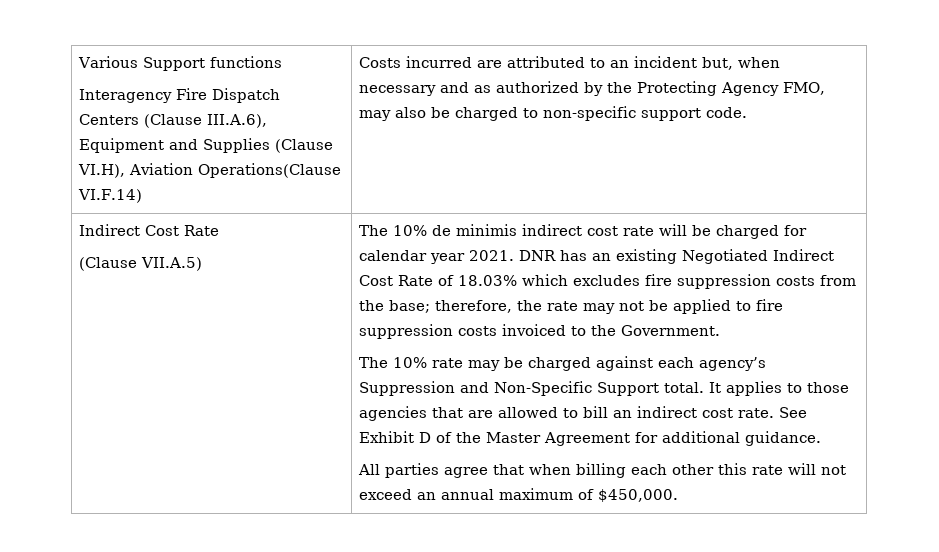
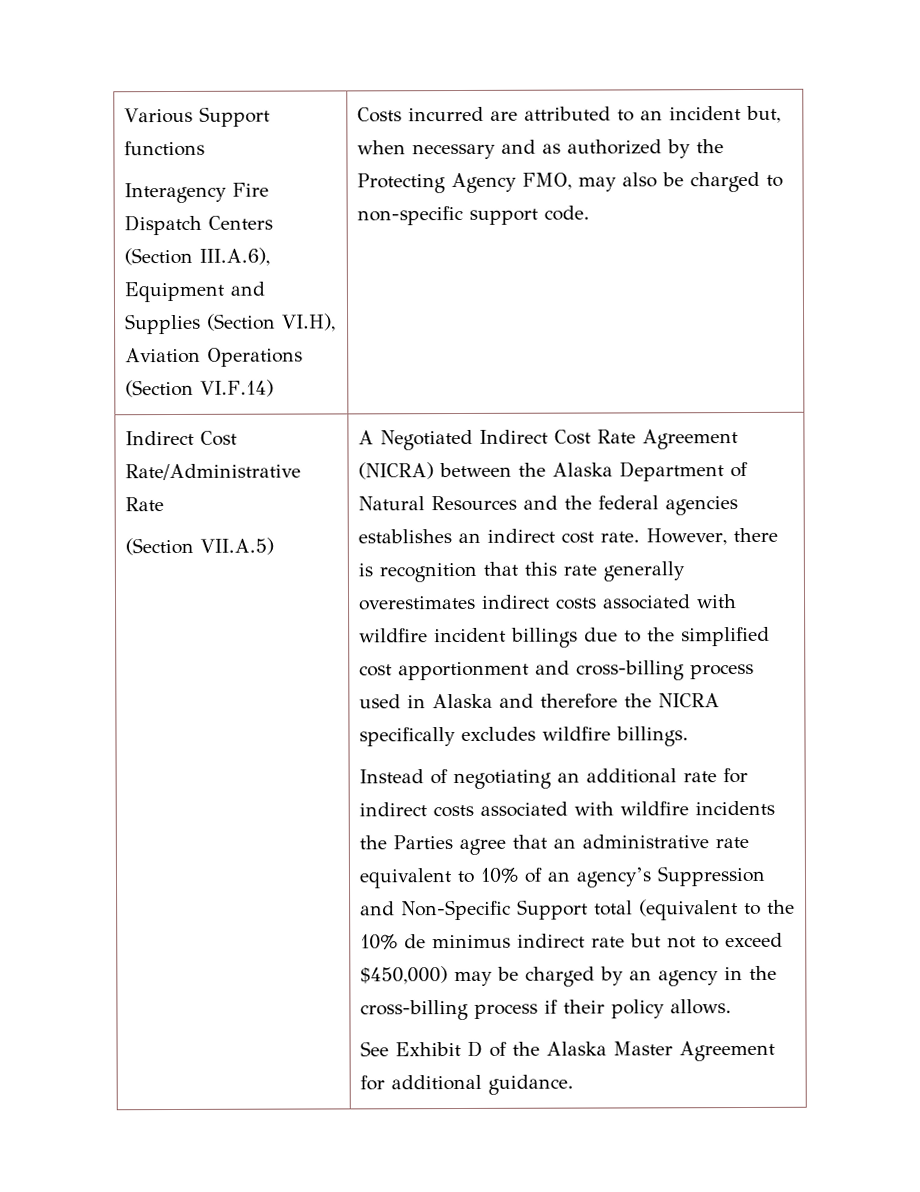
- Interagency Fire Dispatch Centers (Clause III.A.6), Equipment and Supplies (Clause VI.H), Aviation Operations(Clause VI.F.14)
+ Interagency Fire Dispatch Centers (Section III.A.6), Equipment and Supplies (Section VI.H), Aviation Operations (Section VI.F.14)
  Costs incurred are attributed to an incident but, when necessary and as authorized by the Protecting Agency FMO, may also be charged to non-specific support code.
- Indirect Cost Rate
+ Indirect Cost Rate/Administrative Rate
- (Clause VII.A.5)
+ (Section VII.A.5)
- The 10% de minimis indirect cost rate will be charged for calendar year 2021. DNR has an existing Negotiated Indirect Cost Rate of 18.03% which excludes fire suppression costs from the base; therefore, the rate may not be applied to fire suppression costs invoiced to the Government.
- The 10% rate may be charged against each agency’s Suppression and Non-Specific Support total. It applies to those agencies that are allowed to bill an indirect cost rate. See Exhibit D of the Master Agreement for additional guidance.
+ A Negotiated Indirect Cost Rate Agreement (NICRA) between the Alaska Department of Natural Resources and the federal agencies establishes an indirect cost rate. However, there is recognition that this rate generally overestimates indirect costs associated with wildfire incident billings due to the simplified cost apportionment and cross-billing process used in Alaska and therefore the NICRA specifically excludes wildfire billings.
+ Instead of negotiating an additional rate for indirect costs associated with wildfire incidents the Parties agree that an administrative rate equivalent to 10% of an agency’s Suppression and Non-Specific Support total (equivalent to the 10% de minimus indirect rate but not to exceed $450,000) may be charged by an agency in the cross-billing process if their policy allows.
+ See Exhibit D of the Alaska Master Agreement for additional guidance.
- All parties agree that when billing each other this rate will not exceed an annual maximum of $450,000.

